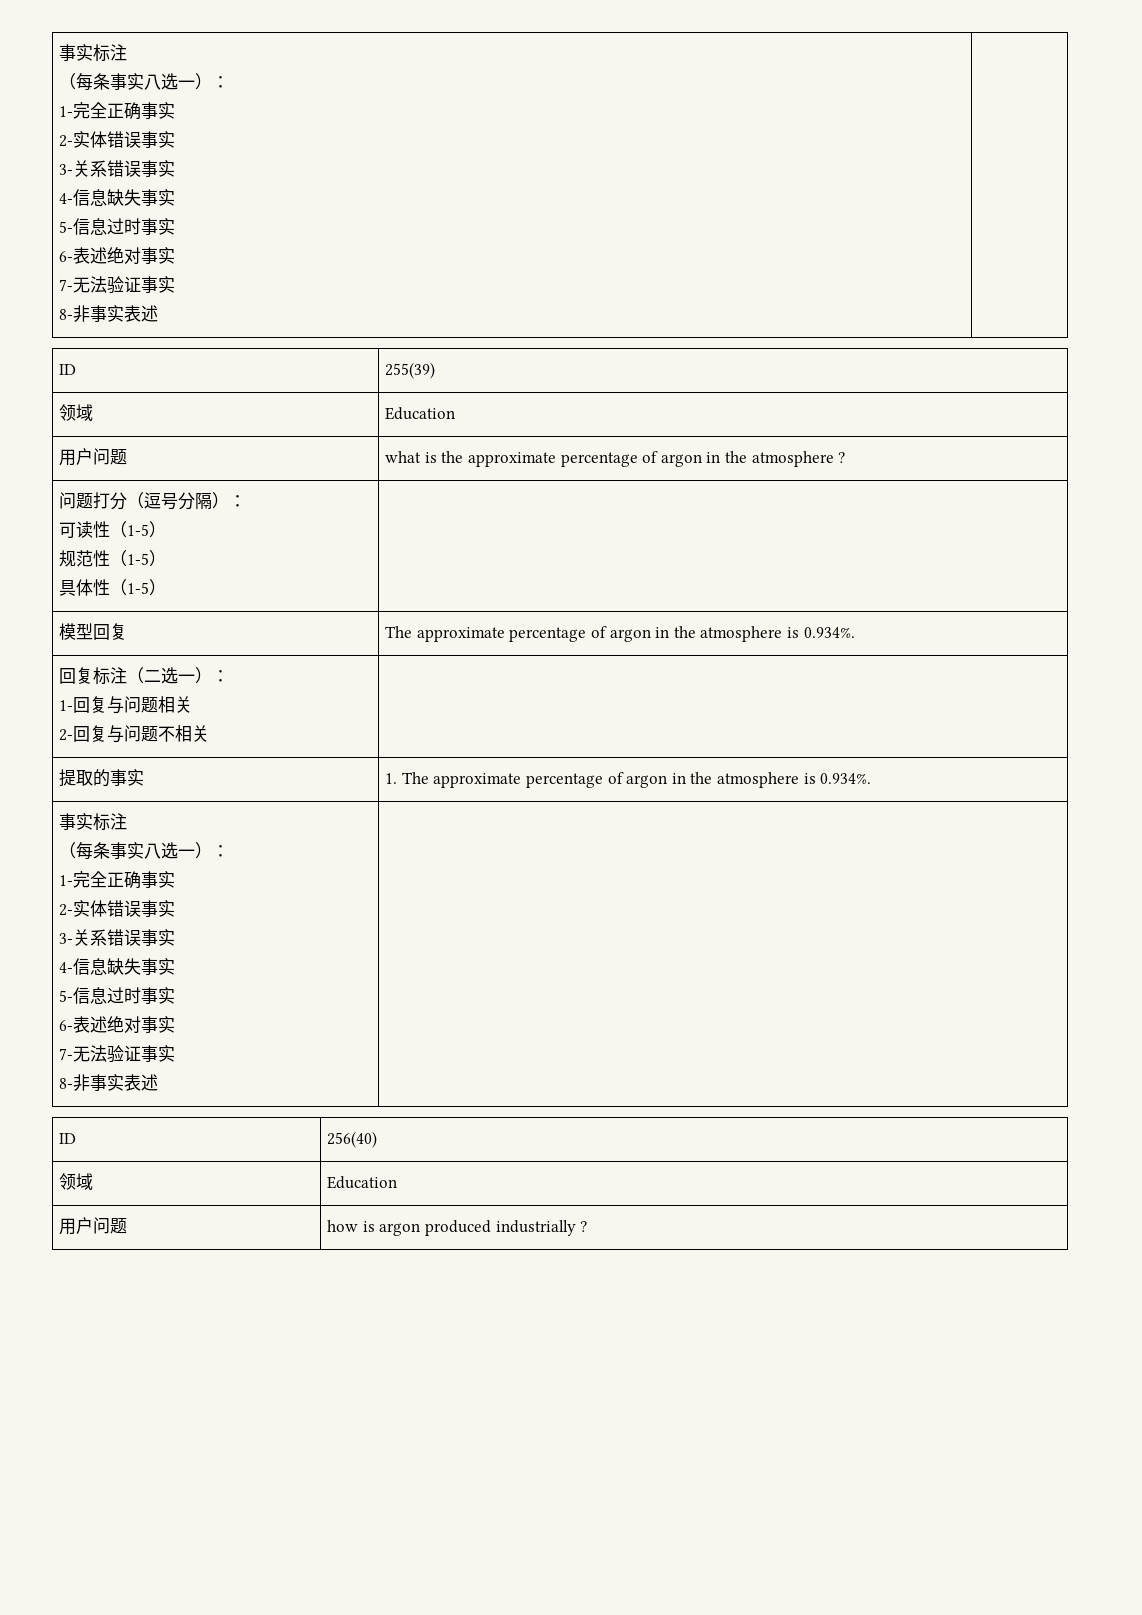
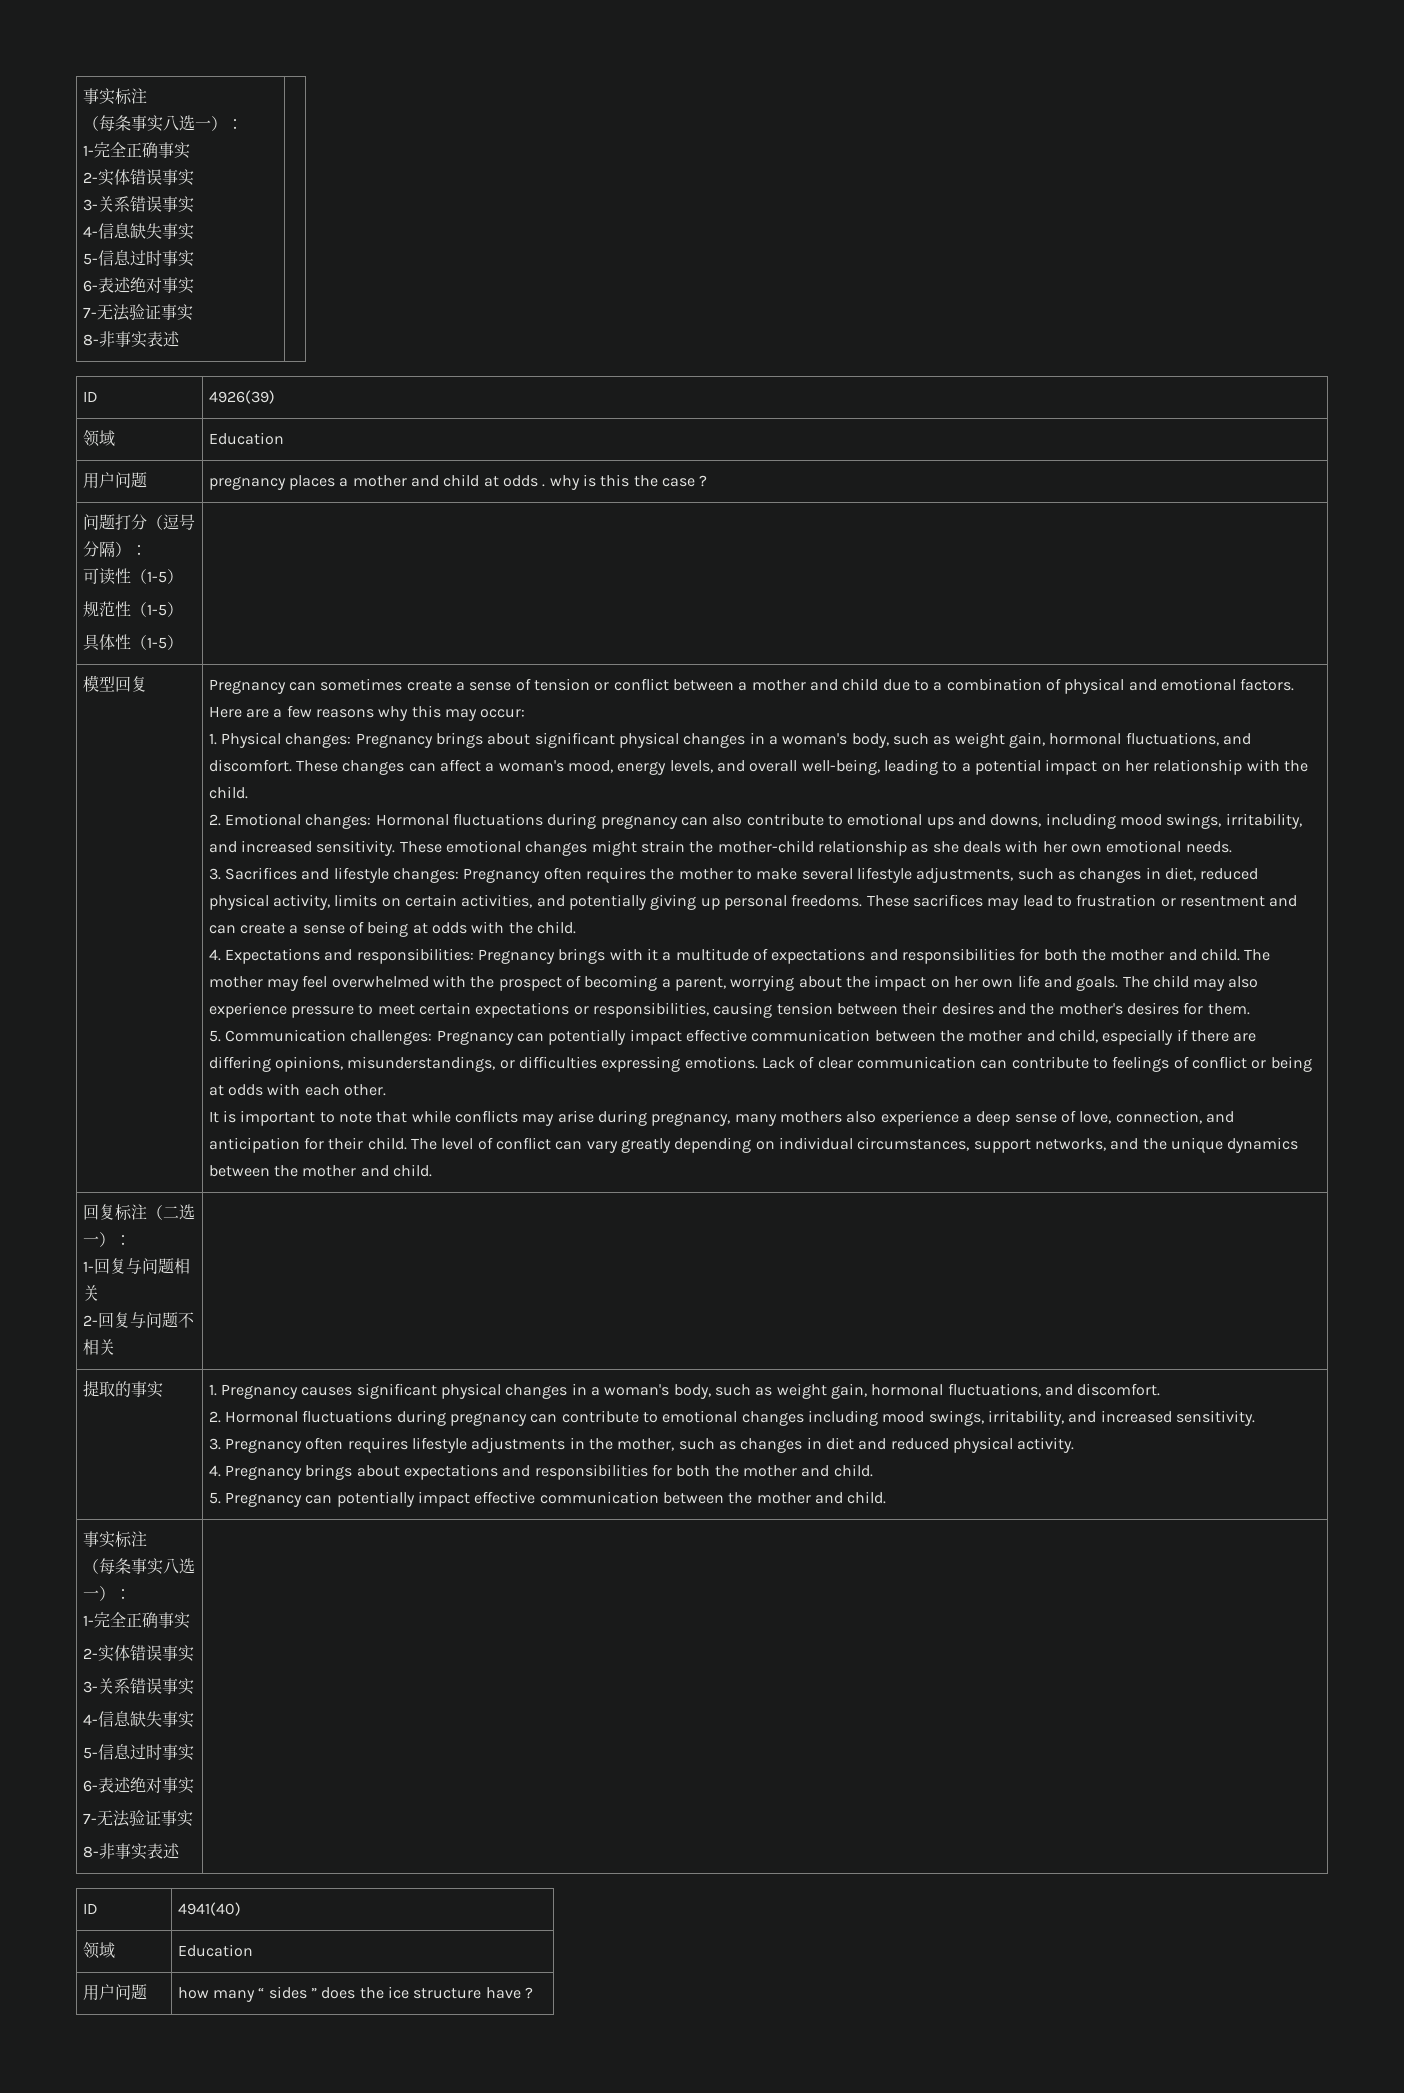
- ID | 255(39)
+ ID | 4926(39)
  领域 | Education
- 用户问题 | what is the approximate percentage of argon in the atmosphere ?
+ 用户问题 | pregnancy places a mother and child at odds . why is this the case ?
- 模型回复 | The approximate percentage of argon in the atmosphere is 0.934%.
+ 模型回复 | Pregnancy can sometimes create a sense of tension or conflict between a mother and child due to a combination of physical and emotional factors. Here are a few reasons why this may occur:
+ 1. Physical changes: Pregnancy brings about significant physical changes in a woman's body, such as weight gain, hormonal fluctuations, and discomfort. These changes can affect a woman's mood, energy levels, and overall well-being, leading to a potential impact on her relationship with the child.
+ 2. Emotional changes: Hormonal fluctuations during pregnancy can also contribute to emotional ups and downs, including mood swings, irritability, and increased sensitivity. These emotional changes might strain the mother-child relationship as she deals with her own emotional needs.
+ 3. Sacrifices and lifestyle changes: Pregnancy often requires the mother to make several lifestyle adjustments, such as changes in diet, reduced physical activity, limits on certain activities, and potentially giving up personal freedoms. These sacrifices may lead to frustration or resentment and can create a sense of being at odds with the child.
+ 4. Expectations and responsibilities: Pregnancy brings with it a multitude of expectations and responsibilities for both the mother and child. The mother may feel overwhelmed with the prospect of becoming a parent, worrying about the impact on her own life and goals. The child may also experience pressure to meet certain expectations or responsibilities, causing tension between their desires and the mother's desires for them.
+ 5. Communication challenges: Pregnancy can potentially impact effective communication between the mother and child, especially if there are differing opinions, misunderstandings, or difficulties expressing emotions. Lack of clear communication can contribute to feelings of conflict or being at odds with each other.
+ It is important to note that while conflicts may arise during pregnancy, many mothers also experience a deep sense of love, connection, and anticipation for their child. The level of conflict can vary greatly depending on individual circumstances, support networks, and the unique dynamics between the mother and child.
- 1. The approximate percentage of argon in the atmosphere is 0.934%.
+ 1. Pregnancy causes significant physical changes in a woman's body, such as weight gain, hormonal fluctuations, and discomfort.
+ 2. Hormonal fluctuations during pregnancy can contribute to emotional changes including mood swings, irritability, and increased sensitivity.
+ 3. Pregnancy often requires lifestyle adjustments in the mother, such as changes in diet and reduced physical activity.
+ 4. Pregnancy brings about expectations and responsibilities for both the mother and child.
+ 5. Pregnancy can potentially impact effective communication between the mother and child.
- ID | 256(40)
+ ID | 4941(40)
- 用户问题 | how is argon produced industrially ?
+ 用户问题 | how many “ sides ” does the ice structure have ?

